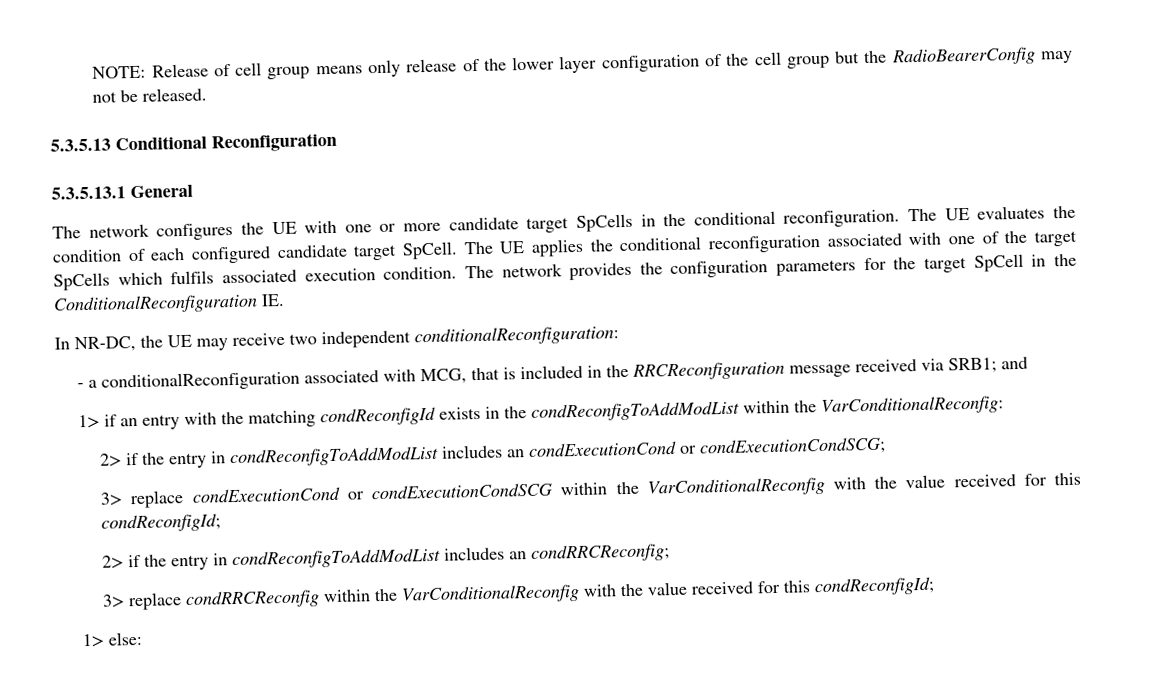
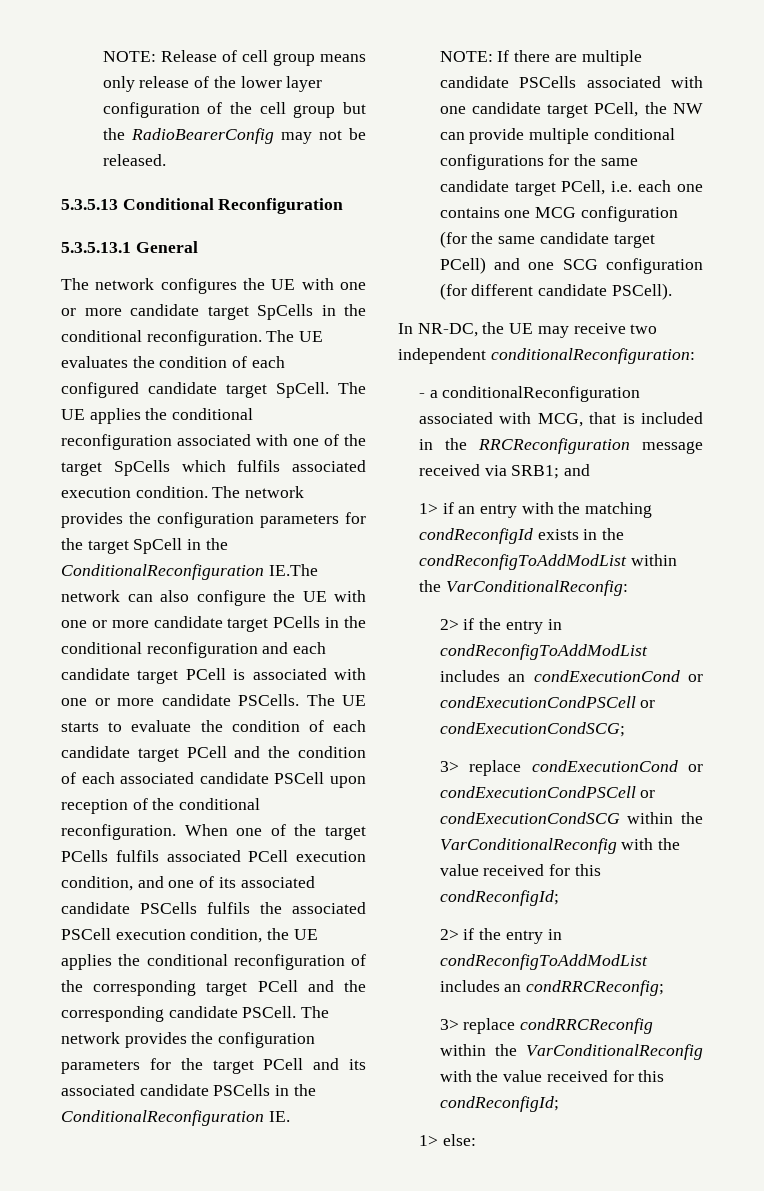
- The network provides the configuration parameters for the target SpCell in the ConditionalReconfiguration IE.
+ The network provides the configuration parameters for the target SpCell in the ConditionalReconfiguration IE.The network can also configure the UE with one or more candidate target PCells in the conditional reconfiguration and each candidate target PCell is associated with one or more candidate PSCells. The UE starts to evaluate the condition of each candidate target PCell and the condition of each associated candidate PSCell upon reception of the conditional reconfiguration. When one of the target PCells fulfils associated PCell execution condition, and one of its associated candidate PSCells fulfils the associated PSCell execution condition, the UE applies the conditional reconfiguration of the corresponding target PCell and the corresponding candidate PSCell. The network provides the configuration parameters for the target PCell and its associated candidate PSCells in the ConditionalReconfiguration IE.
+ NOTE: If there are multiple candidate PSCells associated with one candidate target PCell, the NW can provide multiple conditional configurations for the same candidate target PCell, i.e. each one contains one MCG configuration (for the same candidate target PCell) and one SCG configuration (for different candidate PSCell).
- 2> if the entry in condReconfigToAddModList includes an condExecutionCond or condExecutionCondSCG;
+ 2> if the entry in condReconfigToAddModList includes an condExecutionCond or condExecutionCondPSCell or condExecutionCondSCG;
- 3> replace condExecutionCond or condExecutionCondSCG within the VarConditionalReconfig with the value received for this condReconfigId;
+ 3> replace condExecutionCond or condExecutionCondPSCell or condExecutionCondSCG within the VarConditionalReconfig with the value received for this condReconfigId;

